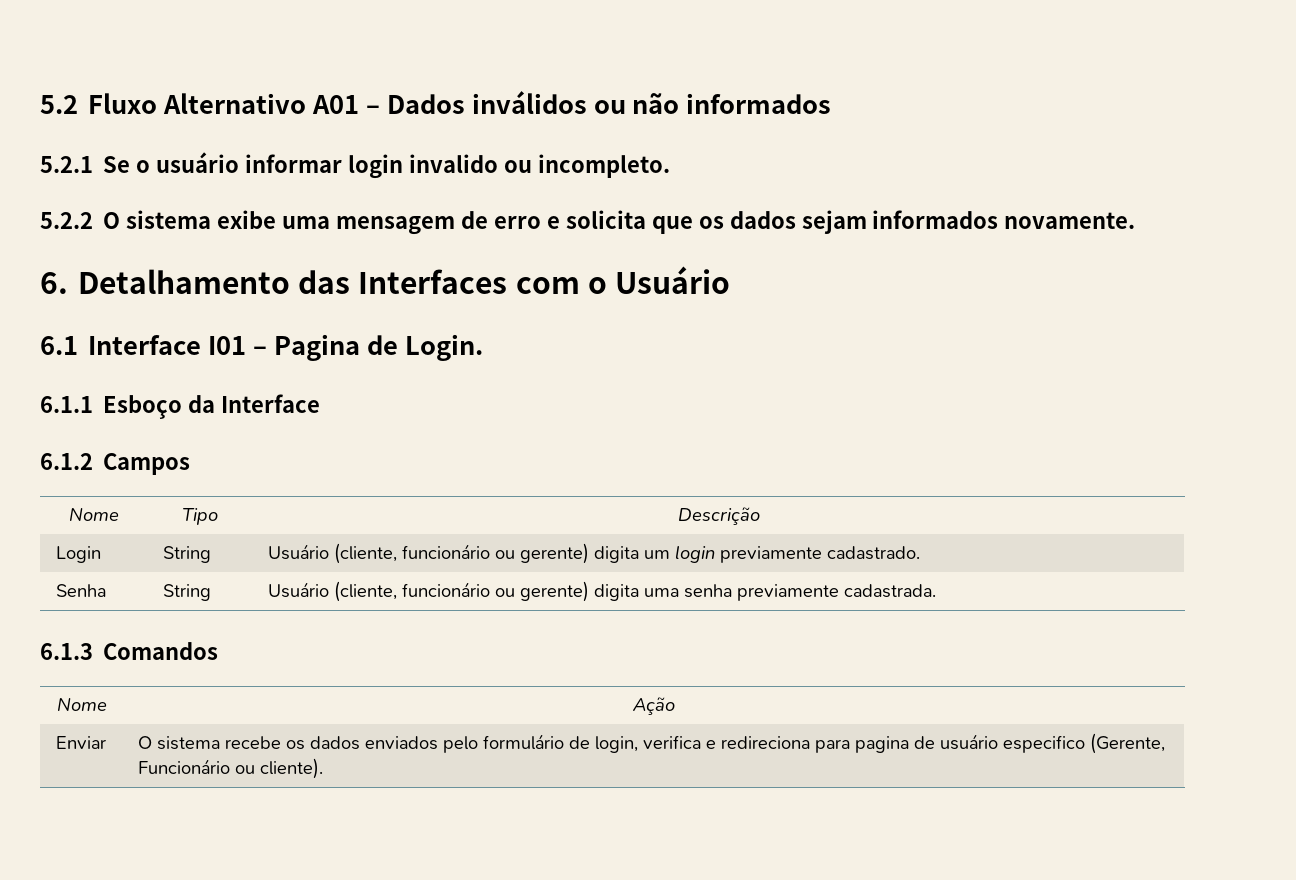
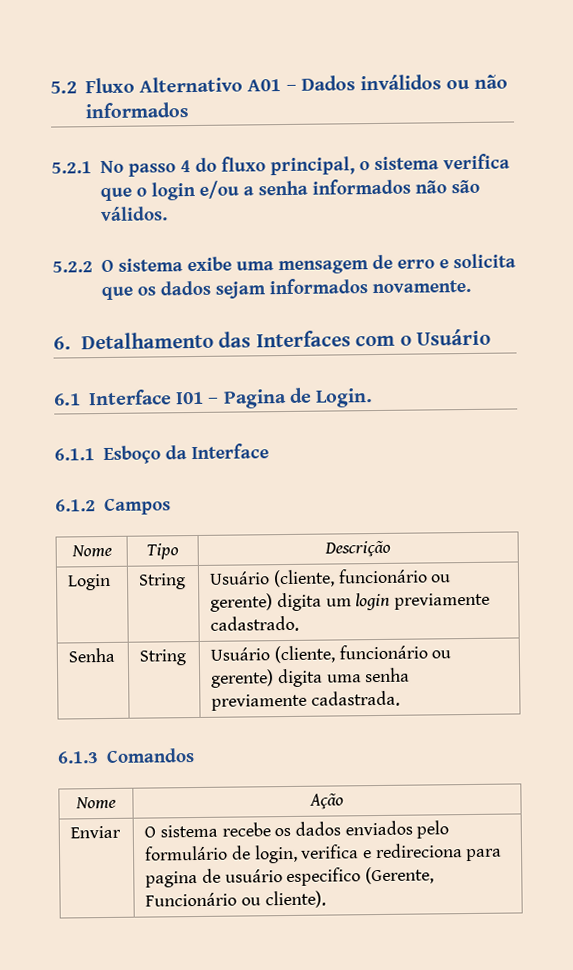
- 5.2.1 Se o usuário informar login invalido ou incompleto.
+ 5.2.1 No passo 4 do fluxo principal, o sistema verifica que o login e/ou a senha informados não são válidos.

